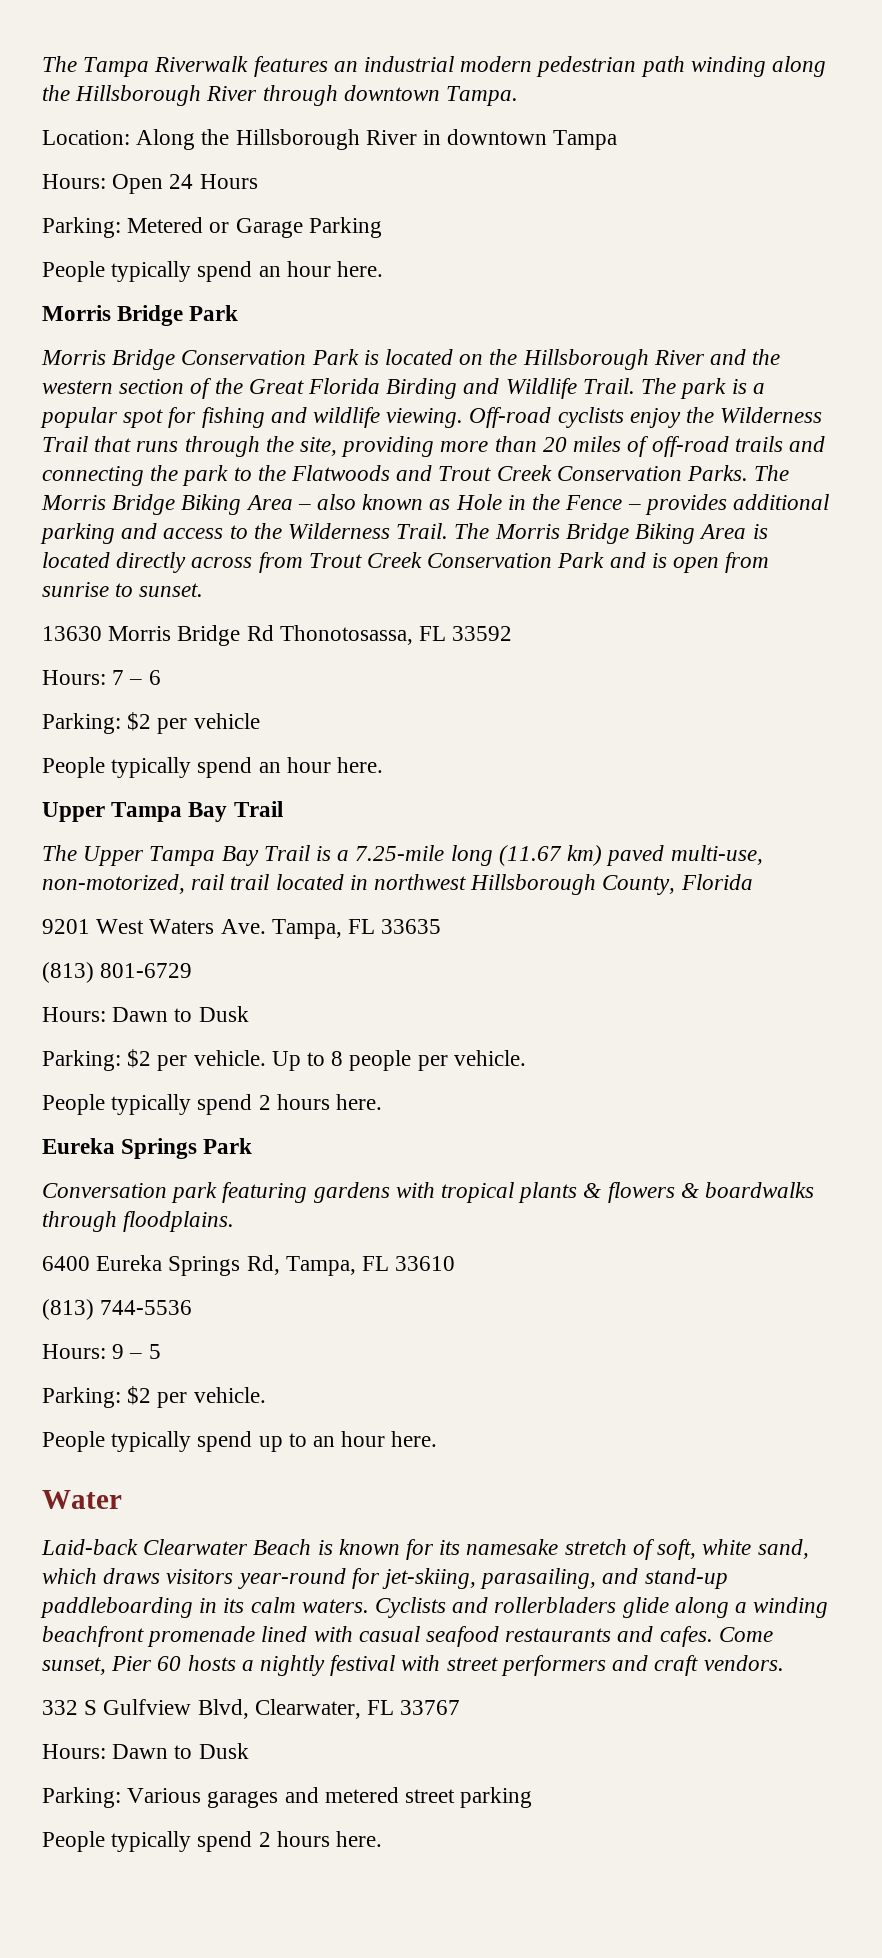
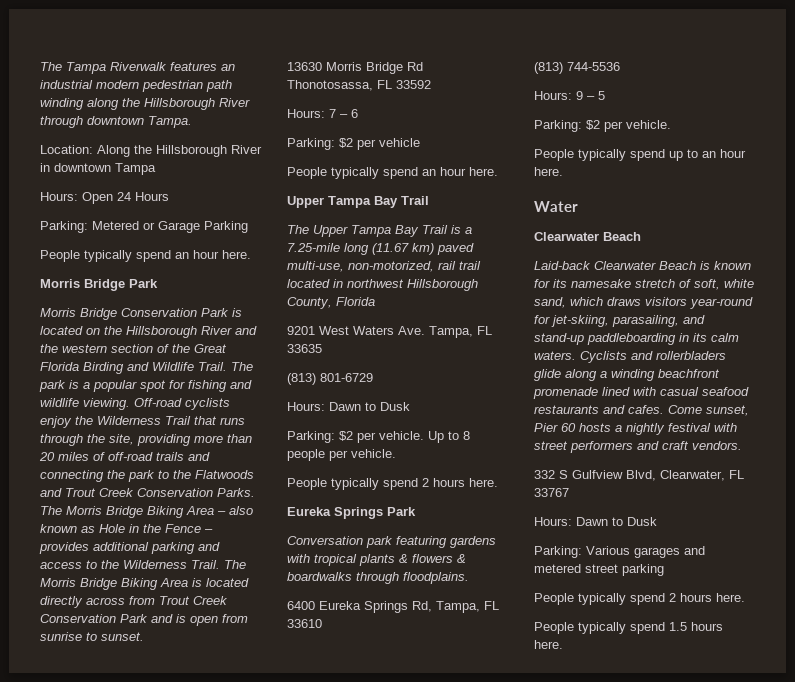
  Water
+ Clearwater Beach
+ People typically spend 1.5 hours here.

